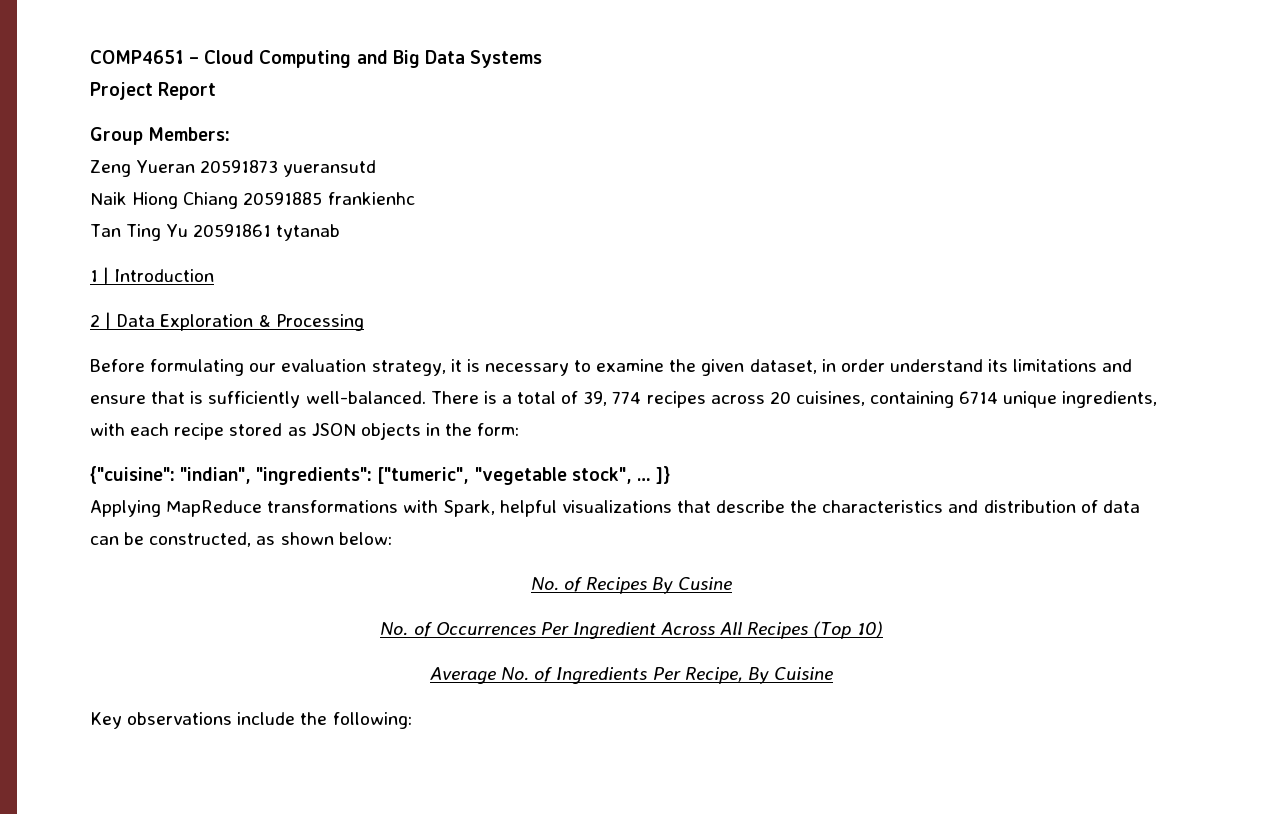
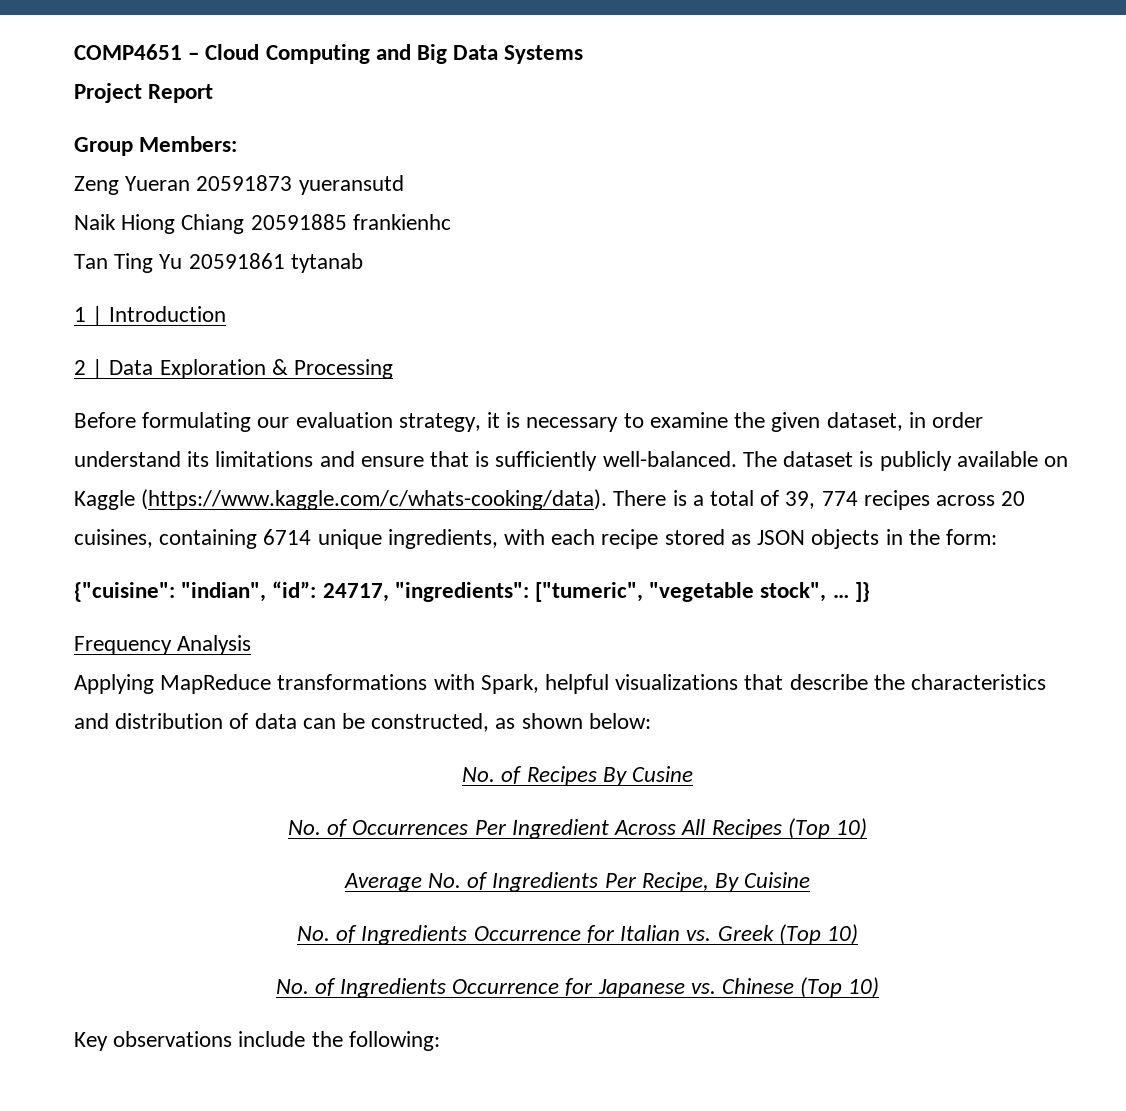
- There is a total of 39, 774 recipes across 20 cuisines, containing 6714 unique ingredients, with each recipe stored as JSON objects in the form:
+ The dataset is publicly available on Kaggle (https://www.kaggle.com/c/whats-cooking/data). There is a total of 39, 774 recipes across 20 cuisines, containing 6714 unique ingredients, with each recipe stored as JSON objects in the form:
- {"cuisine": "indian", "ingredients": ["tumeric", "vegetable stock", … ]}
+ {"cuisine": "indian", “id”: 24717, "ingredients": ["tumeric", "vegetable stock", … ]}
+ Frequency Analysis
+ No. of Ingredients Occurrence for Italian vs. Greek (Top 10)
+ No. of Ingredients Occurrence for Japanese vs. Chinese (Top 10)

